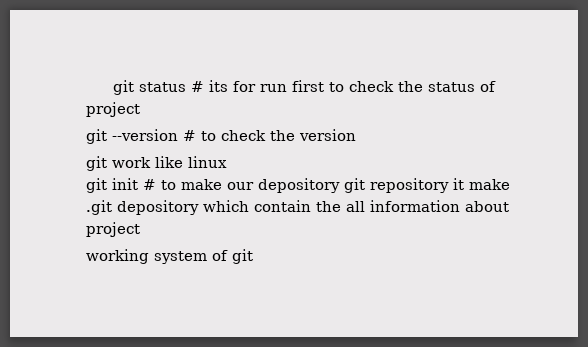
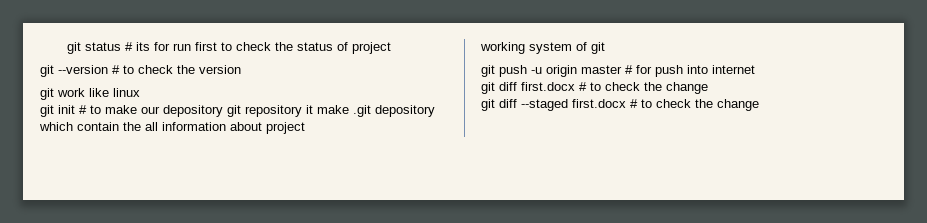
+ git push -u origin master # for push into internet
+ git diff first.docx # to check the change
+ git diff --staged first.docx # to check the change

